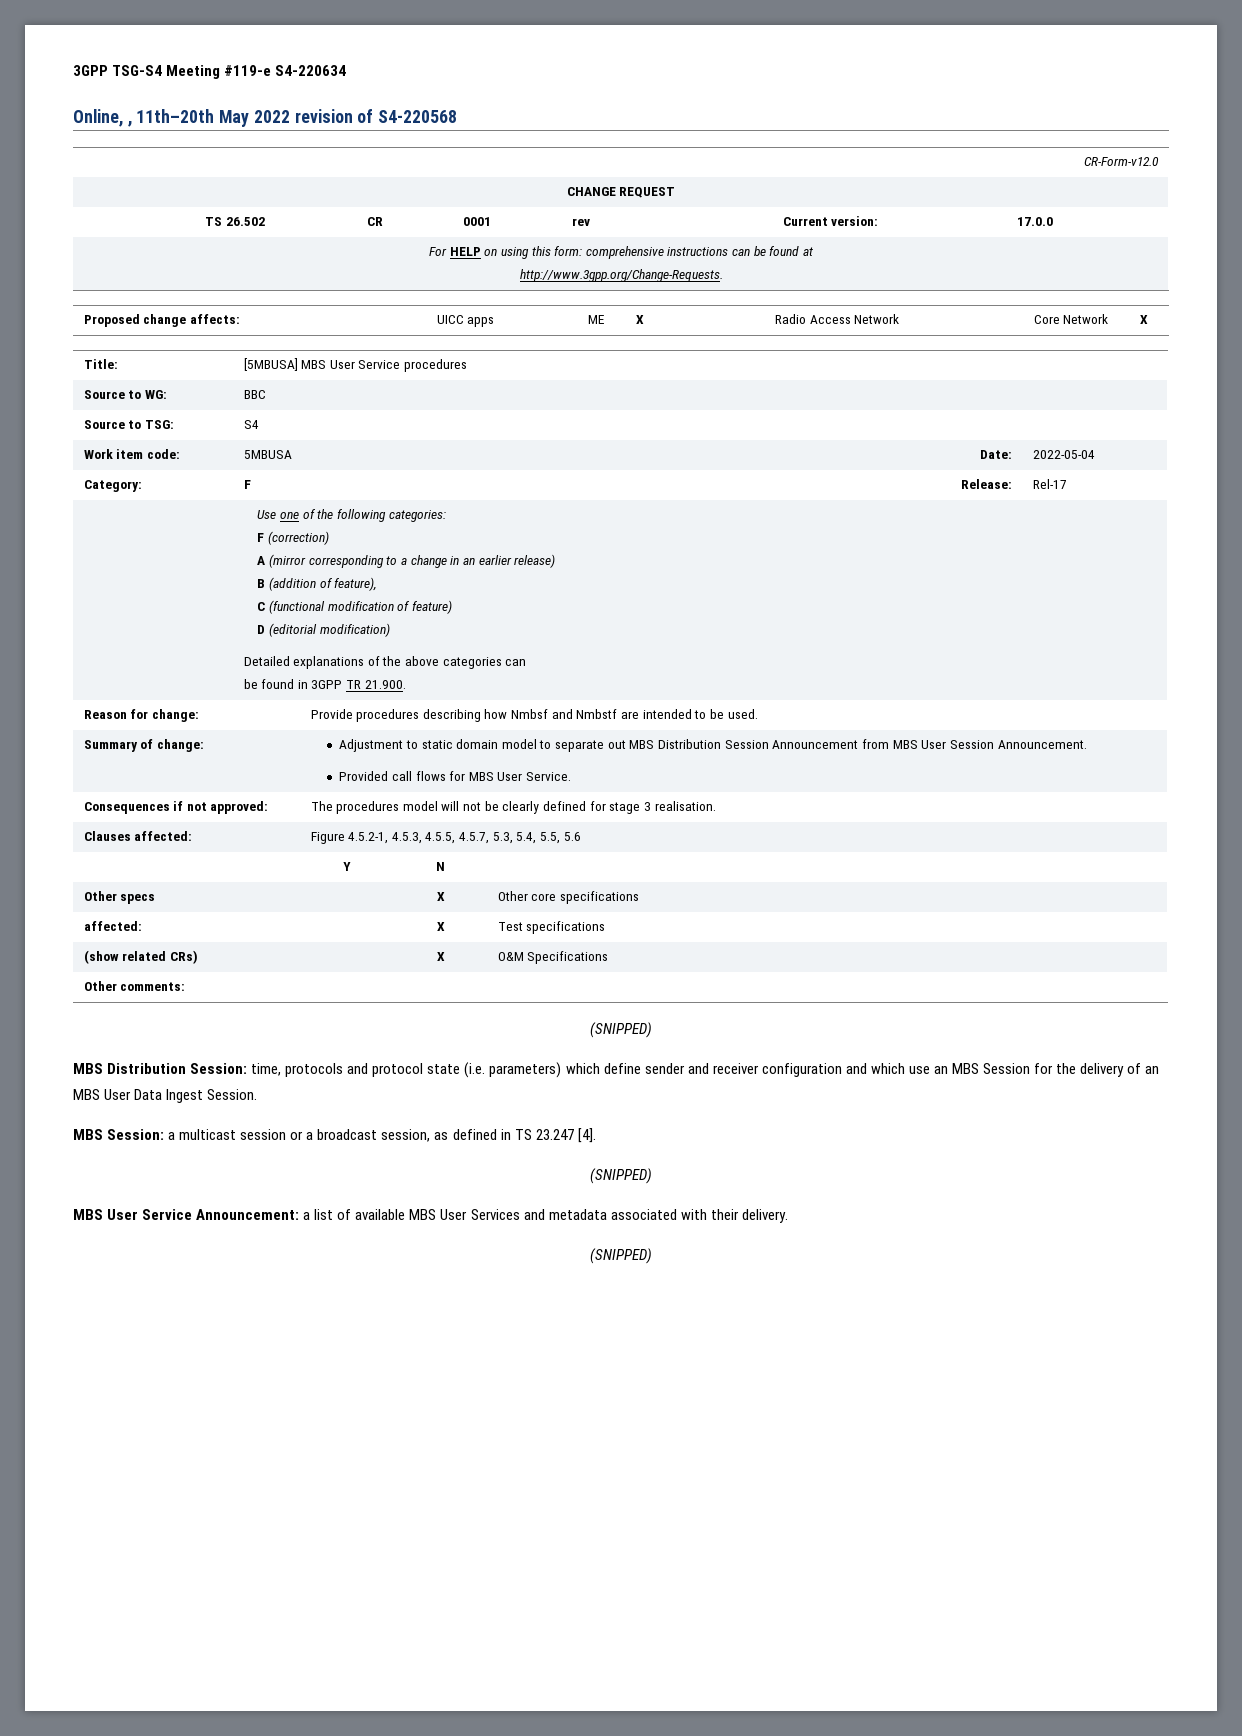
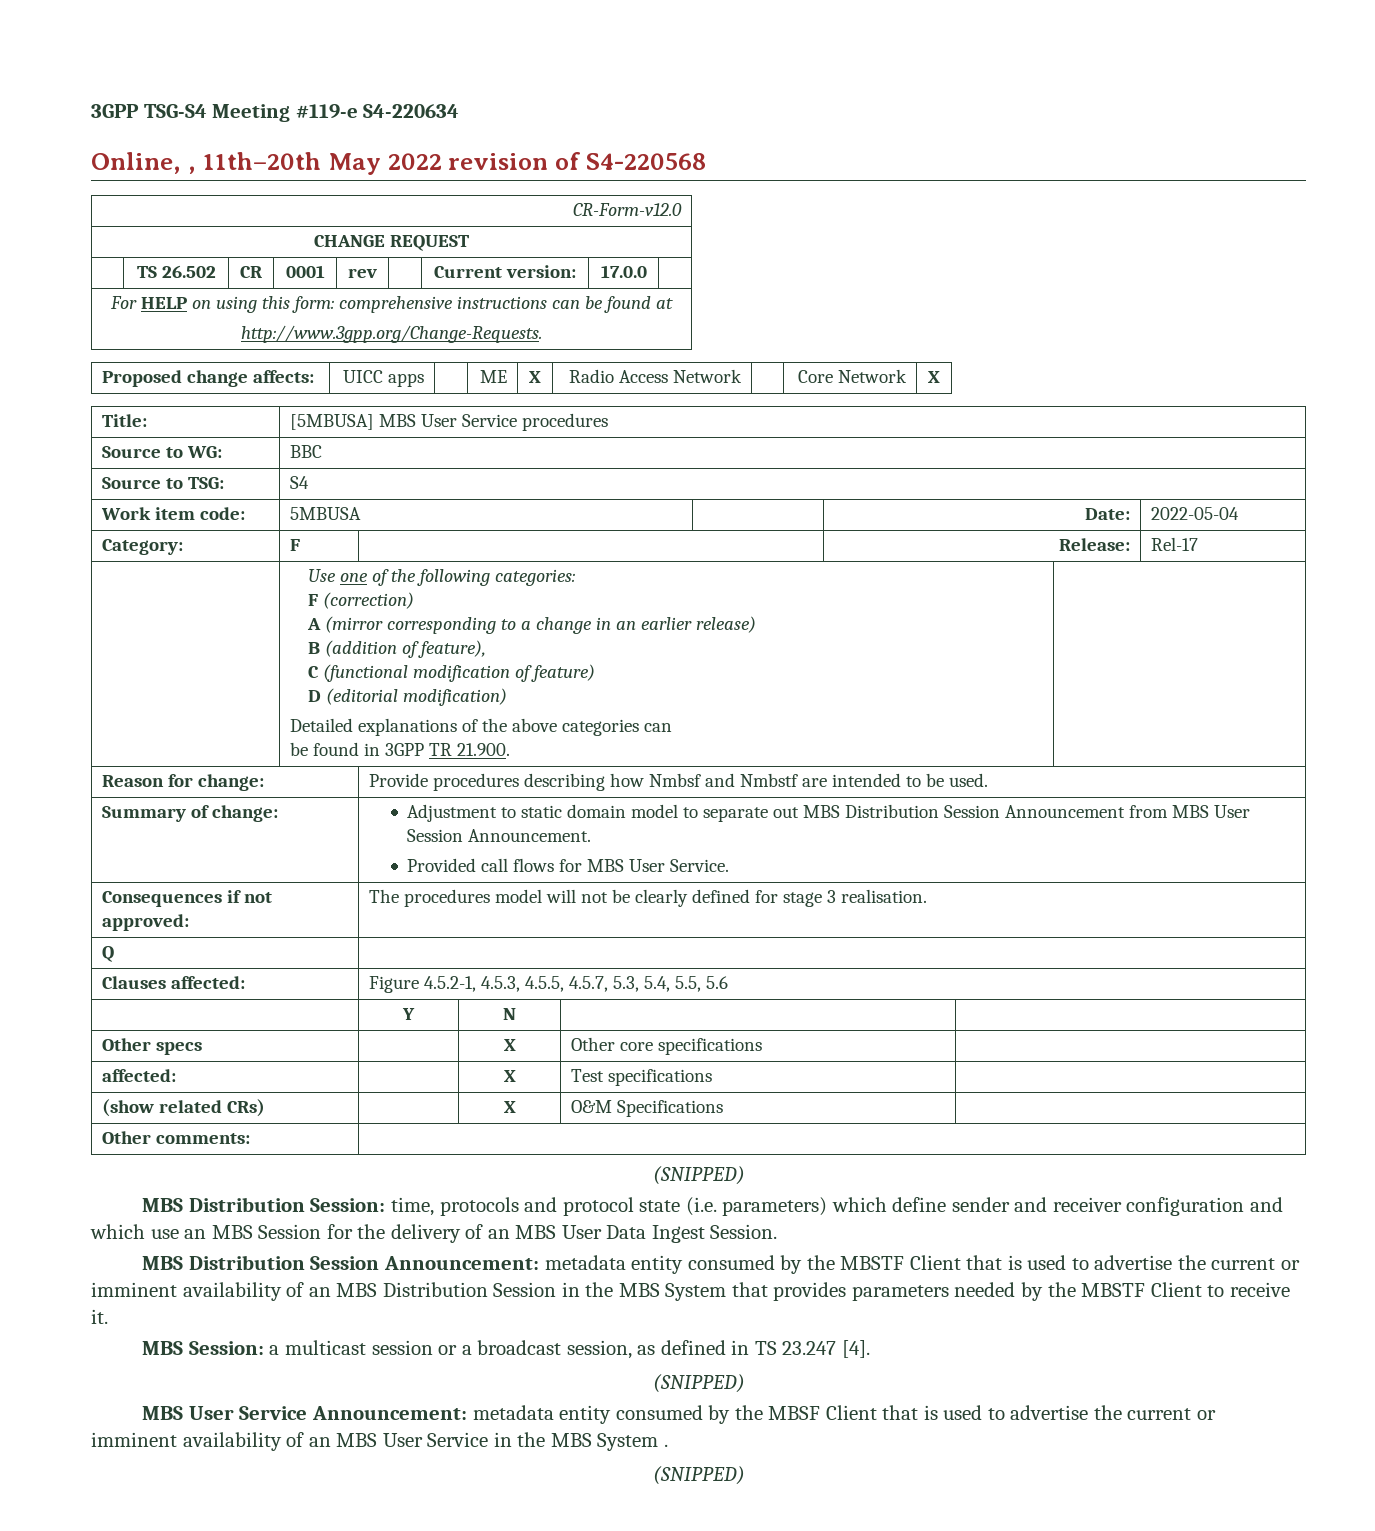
+ Q |
+ MBS Distribution Session Announcement: metadata entity consumed by the MBSTF Client that is used to advertise the current or imminent availability of an MBS Distribution Session in the MBS System that provides parameters needed by the MBSTF Client to receive it.
- MBS User Service Announcement: a list of available MBS User Services and metadata associated with their delivery.
+ MBS User Service Announcement: metadata entity consumed by the MBSF Client that is used to advertise the current or imminent availability of an MBS User Service in the MBS System .

